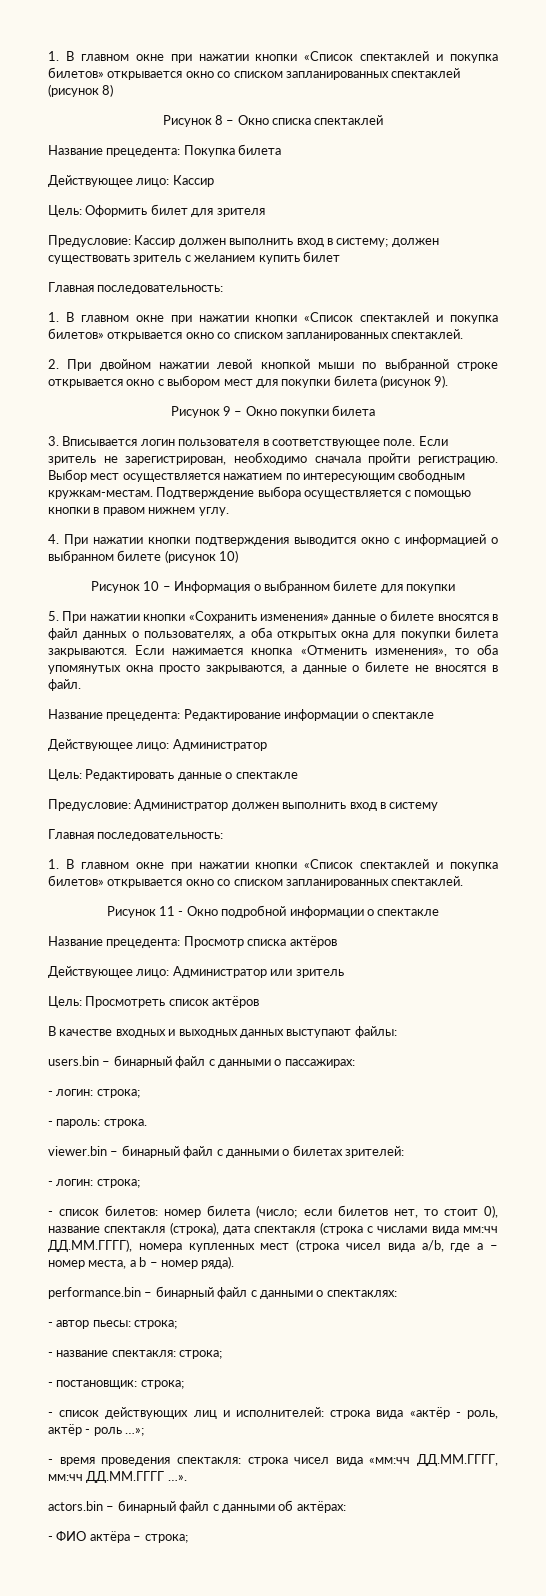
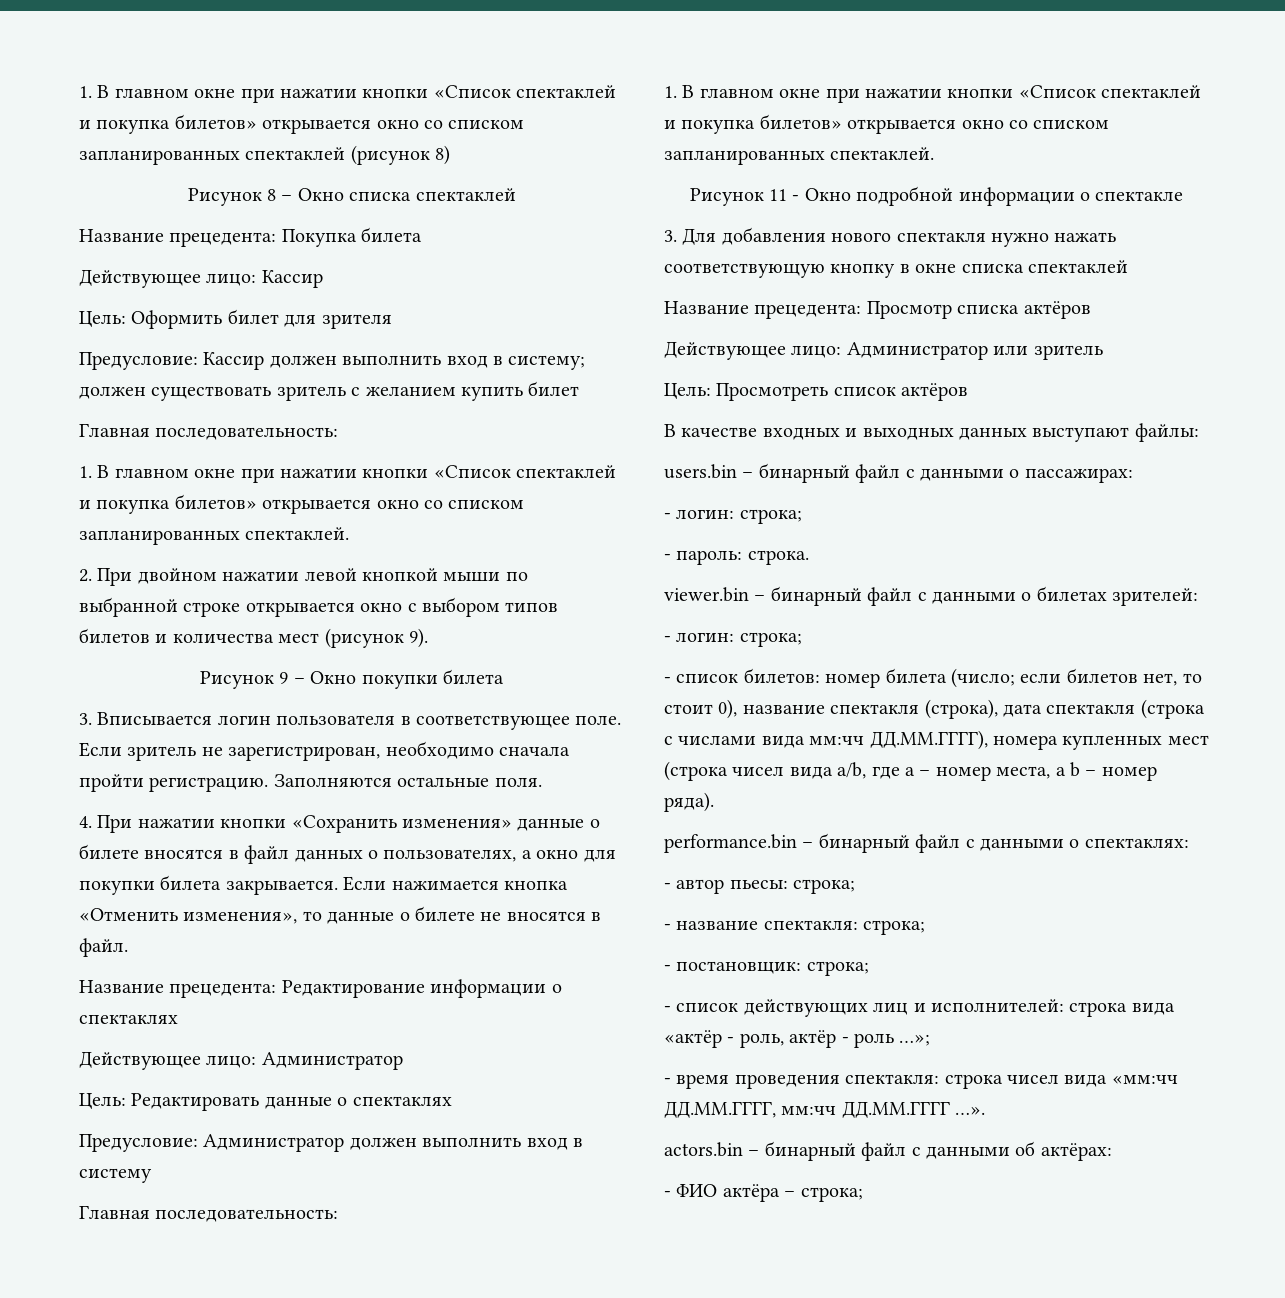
- 2. При двойном нажатии левой кнопкой мыши по выбранной строке открывается окно с выбором мест для покупки билета (рисунок 9).
+ 2. При двойном нажатии левой кнопкой мыши по выбранной строке открывается окно с выбором типов билетов и количества мест (рисунок 9).
- Выбор мест осуществляется нажатием по интересующим свободным кружкам-местам. Подтверждение выбора осуществляется с помощью кнопки в правом нижнем углу.
- 4. При нажатии кнопки подтверждения выводится окно с информацией о выбранном билете (рисунок 10)
- Рисунок 10 – Информация о выбранном билете для покупки
- 5. При нажатии кнопки «Сохранить изменения» данные о билете вносятся в файл данных о пользователях, а оба открытых окна для покупки билета закрываются.
+ Заполняются остальные поля.
+ 4. При нажатии кнопки «Сохранить изменения» данные о билете вносятся в файл данных о пользователях, а окно для покупки билета закрывается.
- Если нажимается кнопка «Отменить изменения», то оба упомянутых окна просто закрываются, а данные о билете не вносятся в файл.
+ Если нажимается кнопка «Отменить изменения», то данные о билете не вносятся в файл.
- Название прецедента: Редактирование информации о спектакле
+ Название прецедента: Редактирование информации о спектаклях
- Цель: Редактировать данные о спектакле
+ Цель: Редактировать данные о спектаклях
+ 3. Для добавления нового спектакля нужно нажать соответствующую кнопку в окне списка спектаклей

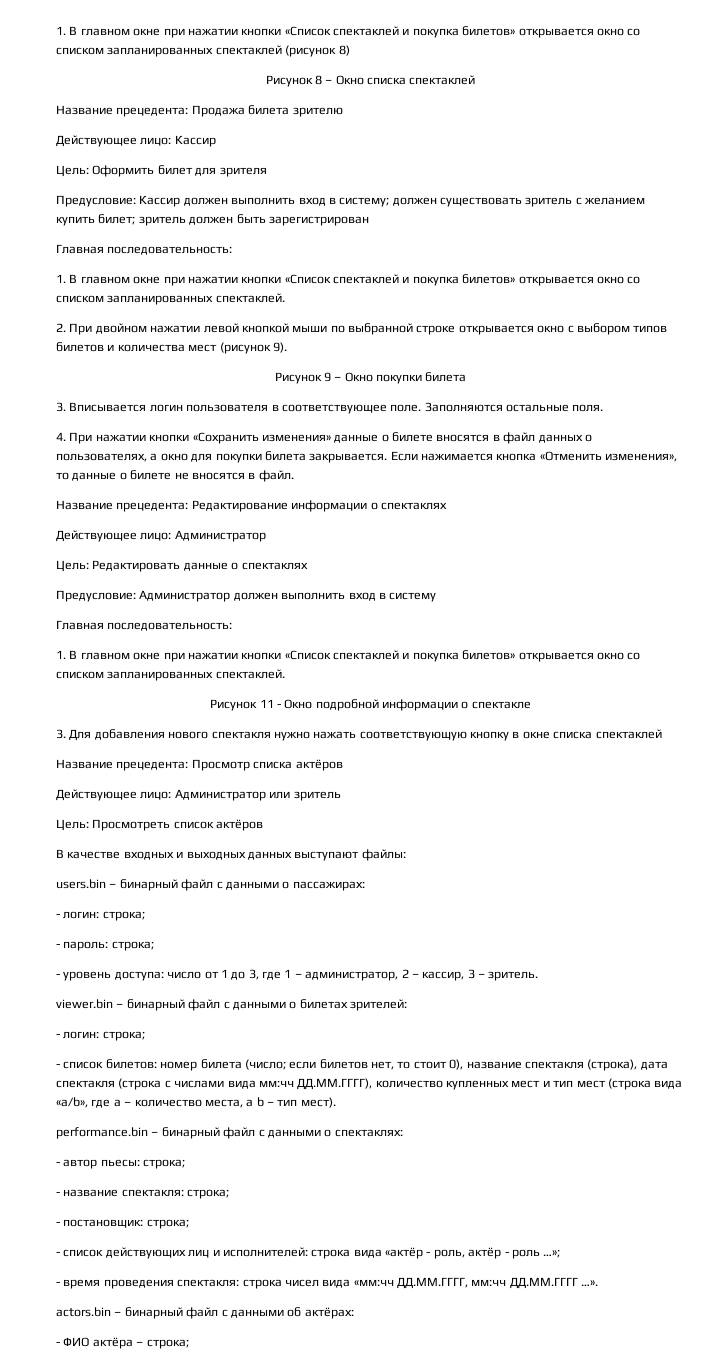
- Название прецедента: Покупка билета
+ Название прецедента: Продажа билета зрителю
- Предусловие: Кассир должен выполнить вход в систему; должен существовать зритель с желанием купить билет
+ Предусловие: Кассир должен выполнить вход в систему; должен существовать зритель с желанием купить билет; зритель должен быть зарегистрирован
- Если зритель не зарегистрирован, необходимо сначала пройти регистрацию.
- - пароль: строка.
+ - пароль: строка;
+ - уровень доступа: число от 1 до 3, где 1 – администратор, 2 – кассир, 3 – зритель.
- - список билетов: номер билета (число; если билетов нет, то стоит 0), название спектакля (строка), дата спектакля (строка с числами вида мм:чч ДД.ММ.ГГГГ), номера купленных мест (строка чисел вида a/b, где a – номер места, а b – номер ряда).
+ - список билетов: номер билета (число; если билетов нет, то стоит 0), название спектакля (строка), дата спектакля (строка с числами вида мм:чч ДД.ММ.ГГГГ), количество купленных мест и тип мест (строка вида «a/b», где a – количество места, а b – тип мест).

